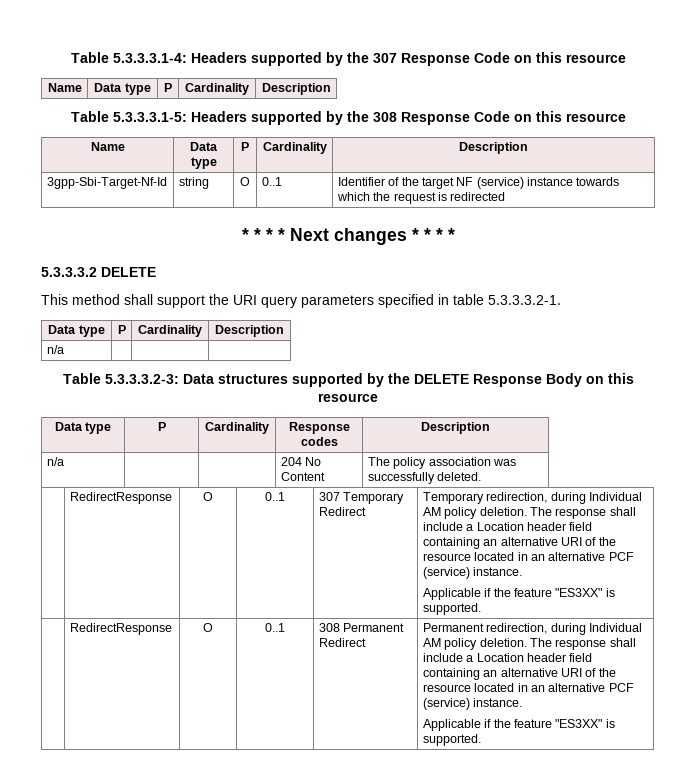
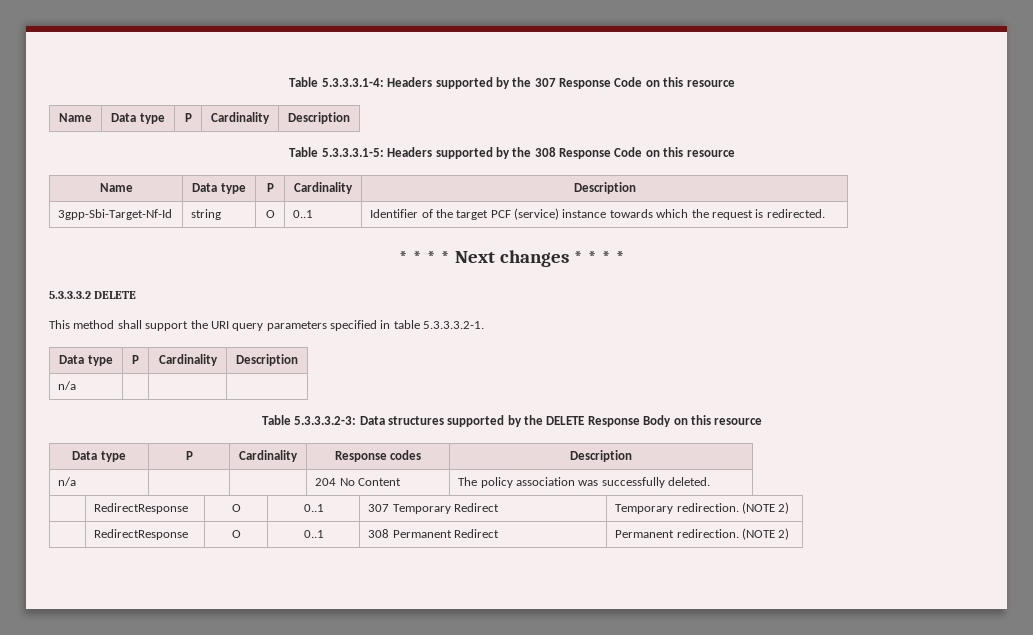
- 3gpp-Sbi-Target-Nf-Id | string | O | 0..1 | Identifier of the target NF (service) instance towards which the request is redirected
+ 3gpp-Sbi-Target-Nf-Id | string | O | 0..1 | Identifier of the target PCF (service) instance towards which the request is redirected.
- Temporary redirection, during Individual AM policy deletion. The response shall include a Location header field containing an alternative URI of the resource located in an alternative PCF (service) instance.
- Applicable if the feature "ES3XX" is supported.
+ Temporary redirection. (NOTE 2)
- Permanent redirection, during Individual AM policy deletion. The response shall include a Location header field containing an alternative URI of the resource located in an alternative PCF (service) instance.
- Applicable if the feature "ES3XX" is supported.
+ Permanent redirection. (NOTE 2)

